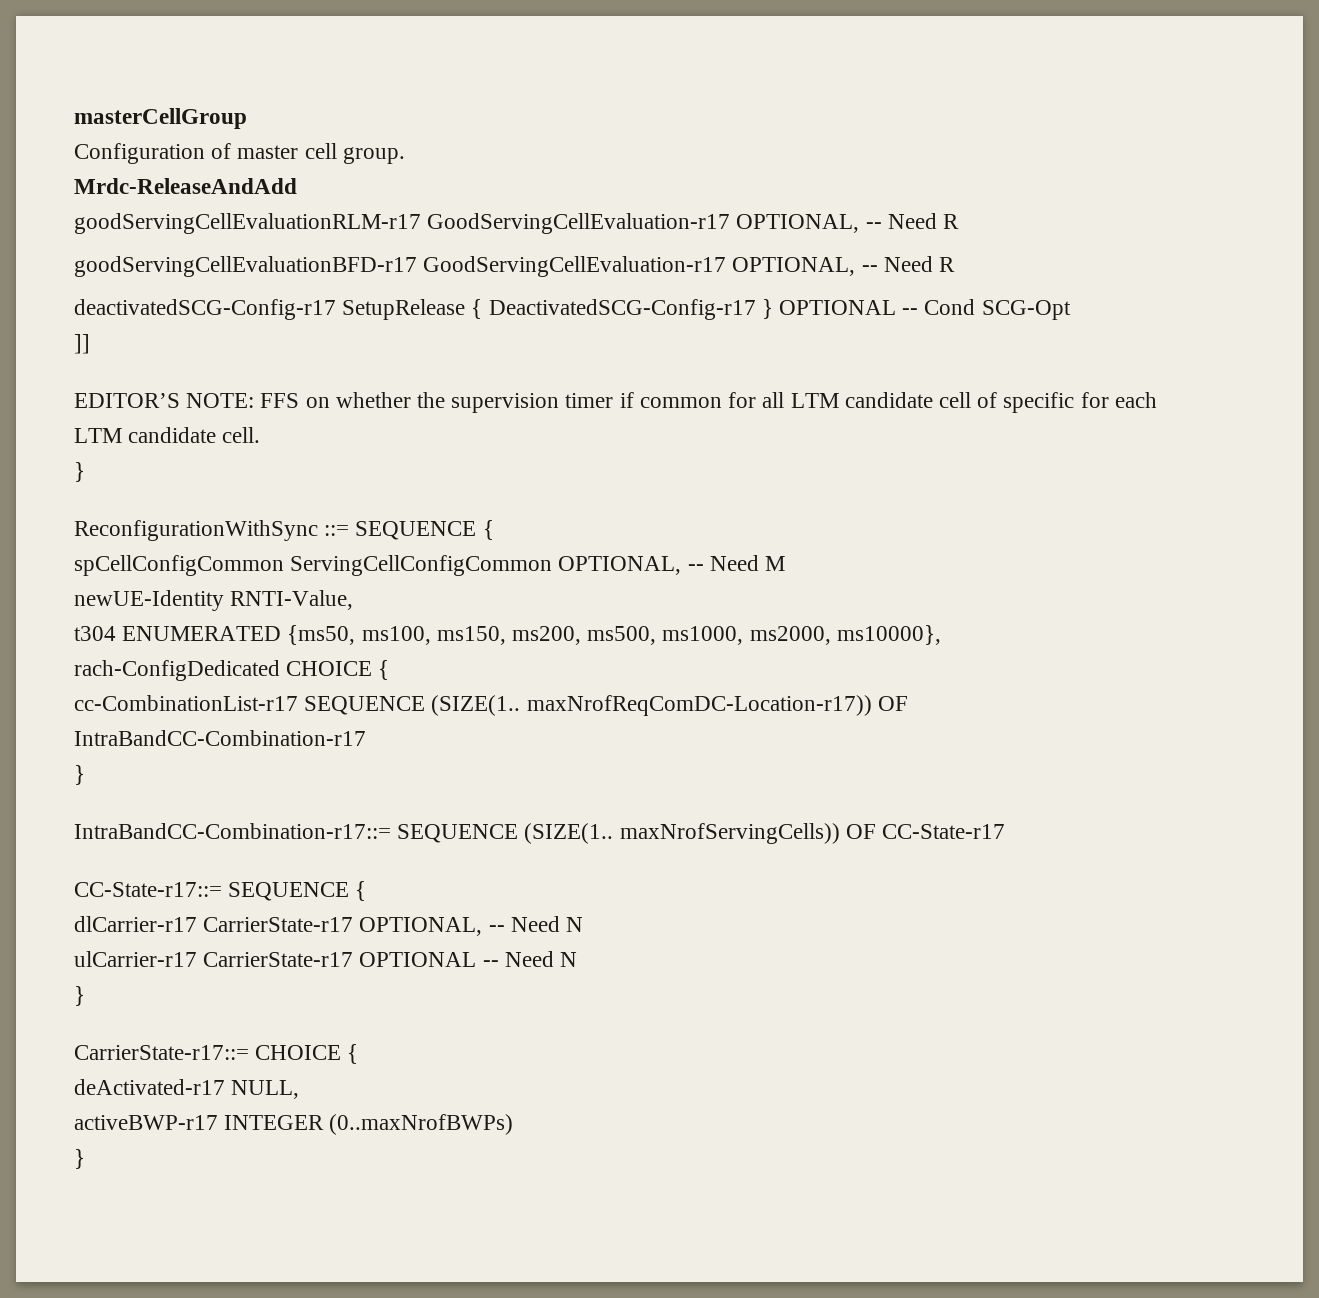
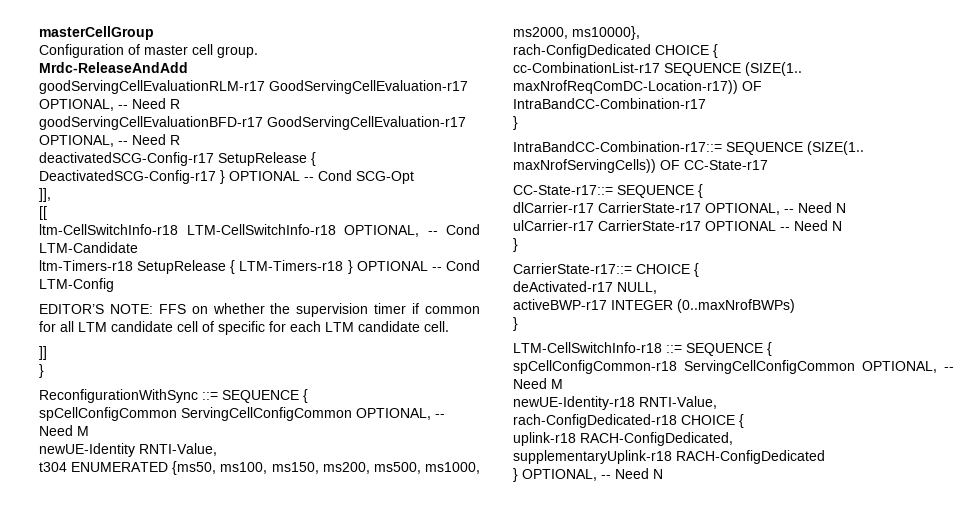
- ]]
+ ]],
+ [[
+ ltm-CellSwitchInfo-r18 LTM-CellSwitchInfo-r18 OPTIONAL, -- Cond LTM-Candidate
+ ltm-Timers-r18 SetupRelease { LTM-Timers-r18 } OPTIONAL -- Cond LTM-Config
+ ]]
+ LTM-CellSwitchInfo-r18 ::= SEQUENCE {
+ spCellConfigCommon-r18 ServingCellConfigCommon OPTIONAL, -- Need M
+ newUE-Identity-r18 RNTI-Value,
+ rach-ConfigDedicated-r18 CHOICE {
+ uplink-r18 RACH-ConfigDedicated,
+ supplementaryUplink-r18 RACH-ConfigDedicated
+ } OPTIONAL, -- Need N

